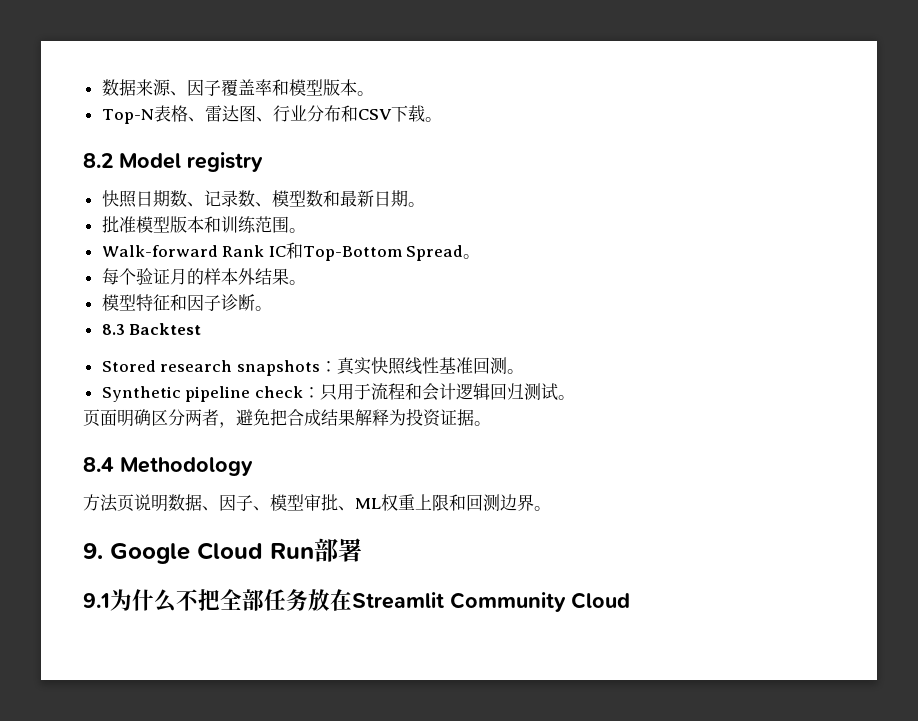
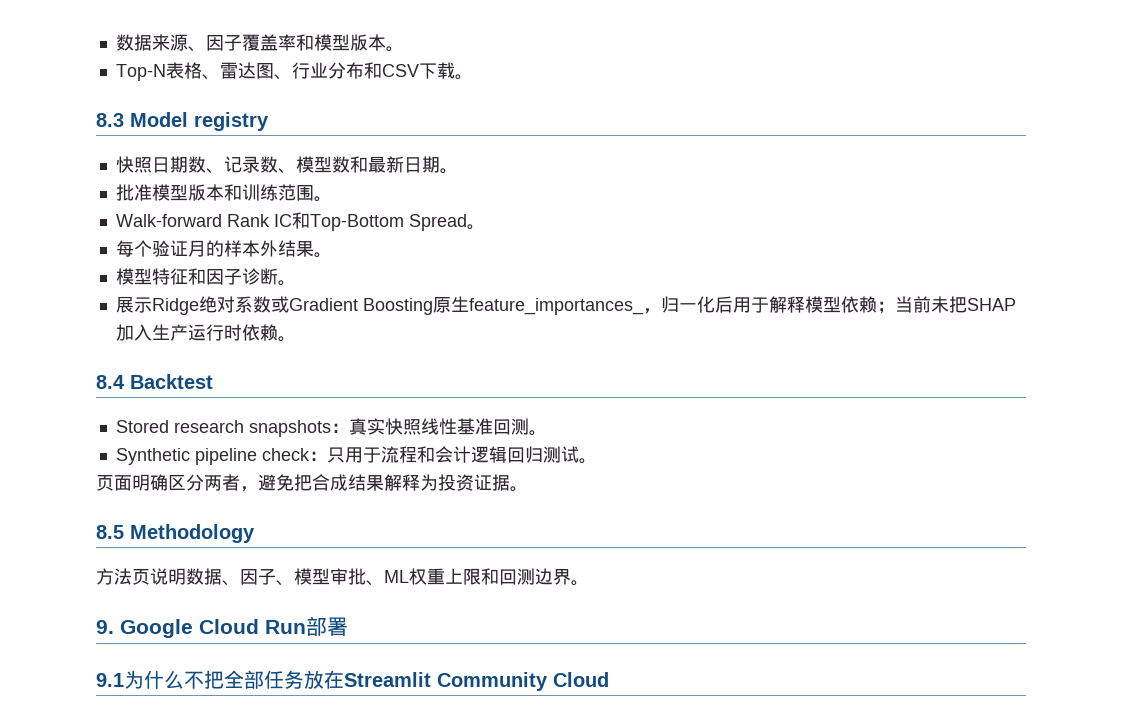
- 8.2 Model registry
+ 8.3 Model registry
- 8.3 Backtest
+ 展示Ridge绝对系数或Gradient Boosting原生feature_importances_，归一化后用于解释模型依赖；当前未把SHAP加入生产运行时依赖。
+ 8.4 Backtest
- 8.4 Methodology
+ 8.5 Methodology

